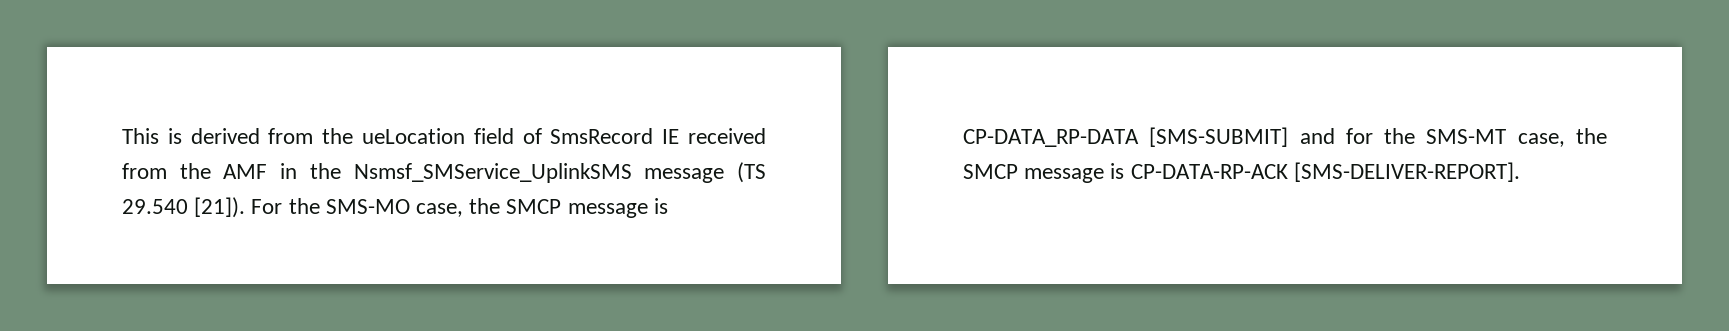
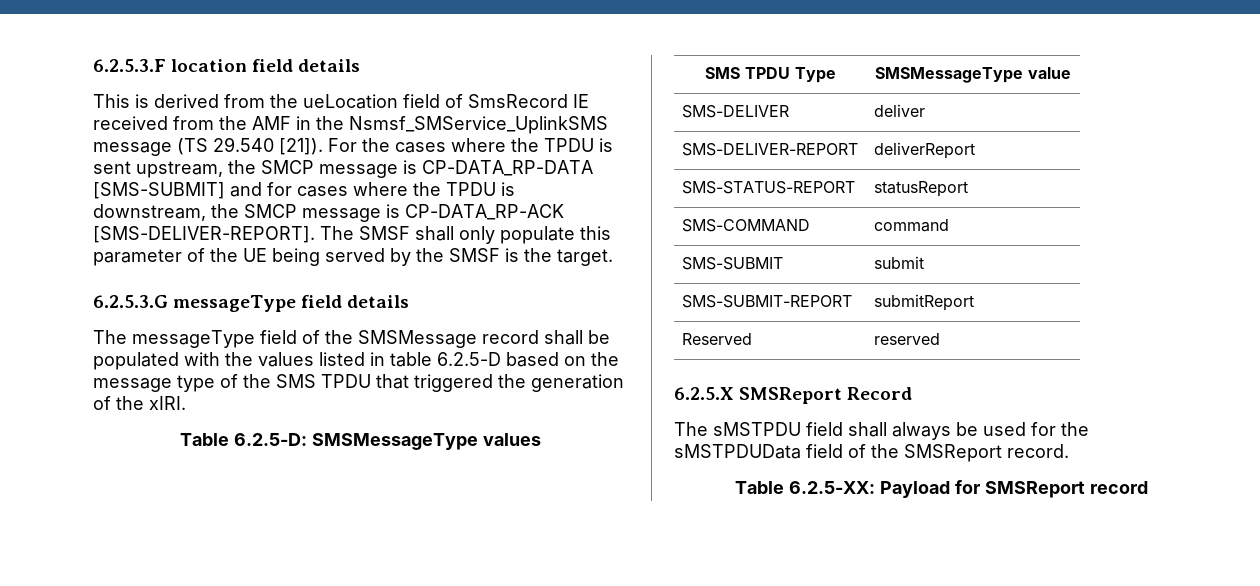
+ 6.2.5.3.F location field details
- For the SMS-MO case, the SMCP message is CP-DATA_RP-DATA [SMS-SUBMIT] and for the SMS-MT case, the SMCP message is CP-DATA-RP-ACK [SMS-DELIVER-REPORT].
+ For the cases where the TPDU is sent upstream, the SMCP message is CP-DATA_RP-DATA [SMS-SUBMIT] and for cases where the TPDU is downstream, the SMCP message is CP-DATA_RP-ACK [SMS-DELIVER-REPORT]. The SMSF shall only populate this parameter of the UE being served by the SMSF is the target.
+ 6.2.5.3.G messageType field details
+ The messageType field of the SMSMessage record shall be populated with the values listed in table 6.2.5-D based on the message type of the SMS TPDU that triggered the generation of the xIRI.
+ Table 6.2.5-D: SMSMessageType values
+ SMS TPDU Type | SMSMessageType value
+ SMS-DELIVER | deliver
+ SMS-DELIVER-REPORT | deliverReport
+ SMS-STATUS-REPORT | statusReport
+ SMS-COMMAND | command
+ SMS-SUBMIT | submit
+ SMS-SUBMIT-REPORT | submitReport
+ Reserved | reserved
+ 6.2.5.X SMSReport Record
+ The sMSTPDU field shall always be used for the sMSTPDUData field of the SMSReport record.
+ Table 6.2.5-XX: Payload for SMSReport record

